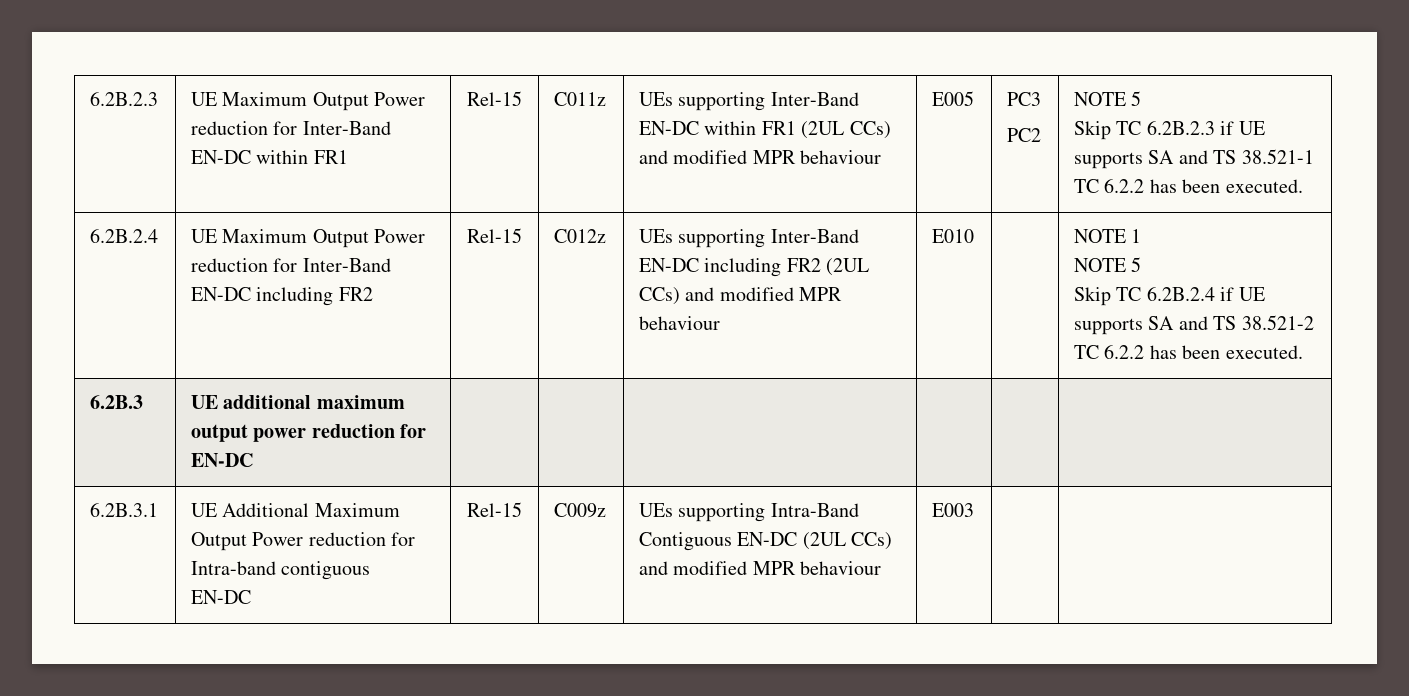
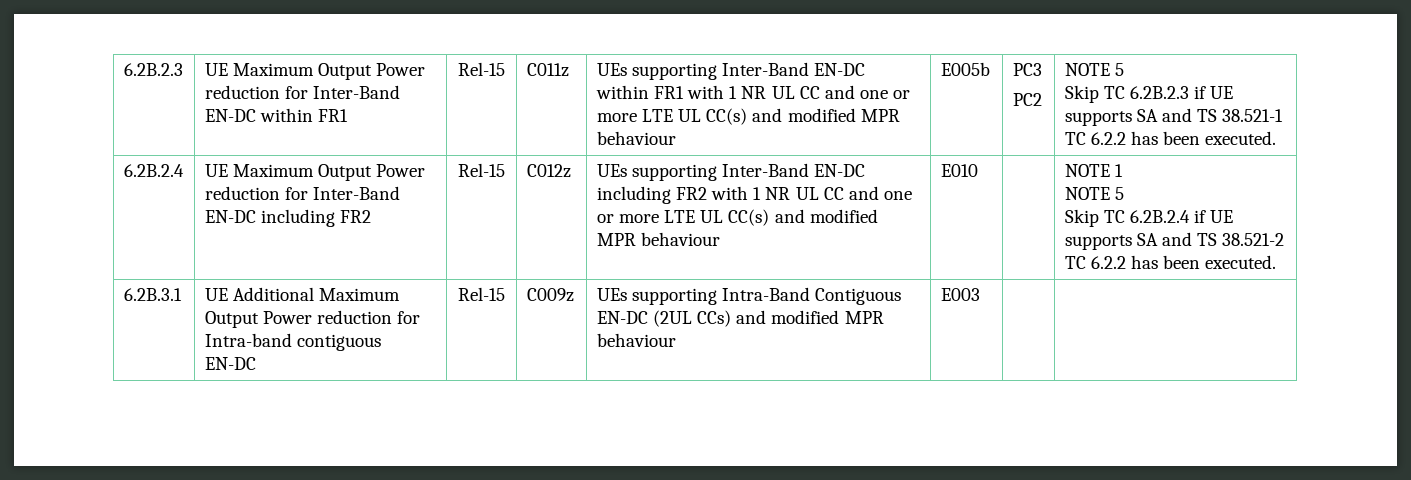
- UEs supporting Inter-Band EN-DC within FR1 (2UL CCs) and modified MPR behaviour | E005
+ UEs supporting Inter-Band EN-DC within FR1 with 1 NR UL CC and one or more LTE UL CC(s) and modified MPR behaviour | E005b
- UEs supporting Inter-Band EN-DC including FR2 (2UL CCs) and modified MPR behaviour
+ UEs supporting Inter-Band EN-DC including FR2 with 1 NR UL CC and one or more LTE UL CC(s) and modified MPR behaviour
- 6.2B.3 | UE additional maximum output power reduction for EN-DC | | | | | |

